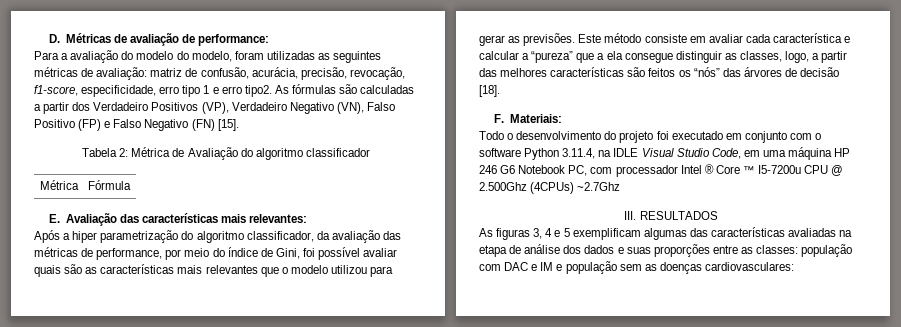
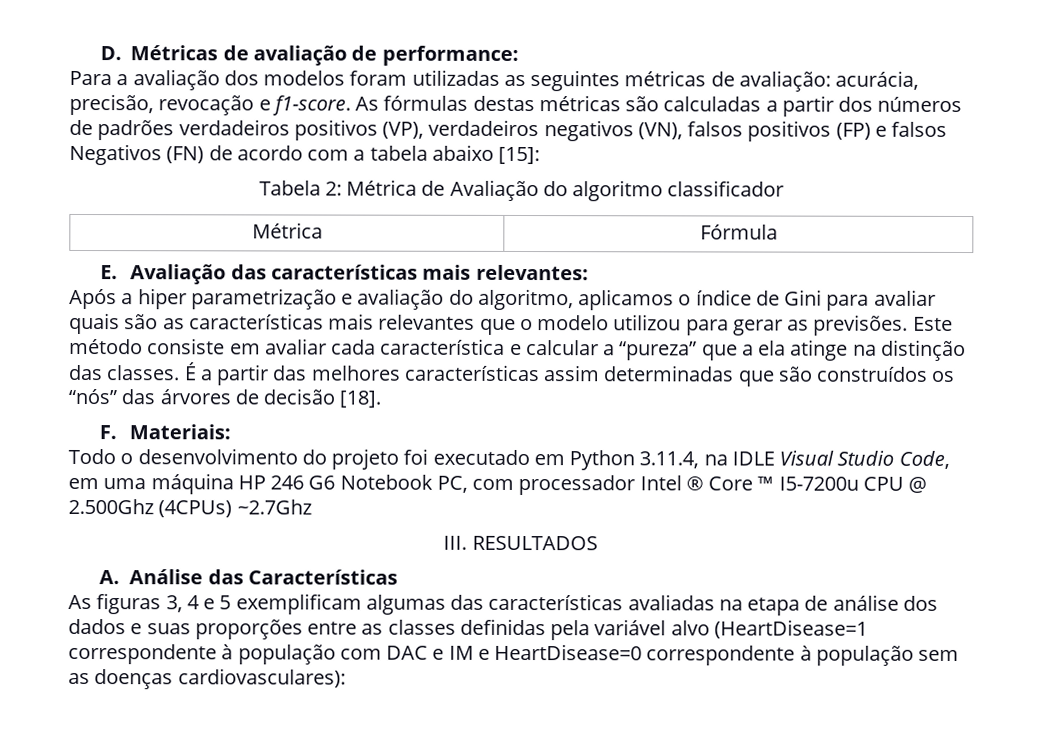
- Para a avaliação do modelo do modelo, foram utilizadas as seguintes métricas de avaliação: matriz de confusão, acurácia, precisão, revocação, f1-score, especificidade, erro tipo 1 e erro tipo2. As fórmulas são calculadas a partir dos Verdadeiro Positivos (VP), Verdadeiro Negativo (VN), Falso Positivo (FP) e Falso Negativo (FN) [15].
+ Para a avaliação dos modelos foram utilizadas as seguintes métricas de avaliação: acurácia, precisão, revocação e f1-score. As fórmulas destas métricas são calculadas a partir dos números de padrões verdadeiros positivos (VP), verdadeiros negativos (VN), falsos positivos (FP) e falsos Negativos (FN) de acordo com a tabela abaixo [15]:
- Após a hiper parametrização do algoritmo classificador, da avaliação das métricas de performance, por meio do índice de Gini, foi possível avaliar quais são as características mais relevantes que o modelo utilizou para gerar as previsões.
+ Após a hiper parametrização e avaliação do algoritmo, aplicamos o índice de Gini para avaliar quais são as características mais relevantes que o modelo utilizou para gerar as previsões.
- Este método consiste em avaliar cada característica e calcular a “pureza” que a ela consegue distinguir as classes, logo, a partir das melhores características são feitos os “nós” das árvores de decisão [18].
+ Este método consiste em avaliar cada característica e calcular a “pureza” que a ela atinge na distinção das classes. É a partir das melhores características assim determinadas que são construídos os “nós” das árvores de decisão [18].
- Todo o desenvolvimento do projeto foi executado em conjunto com o software Python 3.11.4, na IDLE Visual Studio Code, em uma máquina HP 246 G6 Notebook PC, com processador Intel ® Core ™ I5-7200u CPU @ 2.500Ghz (4CPUs) ~2.7Ghz
+ Todo o desenvolvimento do projeto foi executado em Python 3.11.4, na IDLE Visual Studio Code, em uma máquina HP 246 G6 Notebook PC, com processador Intel ® Core ™ I5-7200u CPU @ 2.500Ghz (4CPUs) ~2.7Ghz
+ A. Análise das Características
- As figuras 3, 4 e 5 exemplificam algumas das características avaliadas na etapa de análise dos dados e suas proporções entre as classes: população com DAC e IM e população sem as doenças cardiovasculares:
+ As figuras 3, 4 e 5 exemplificam algumas das características avaliadas na etapa de análise dos dados e suas proporções entre as classes definidas pela variável alvo (HeartDisease=1 correspondente à população com DAC e IM e HeartDisease=0 correspondente à população sem as doenças cardiovasculares):

